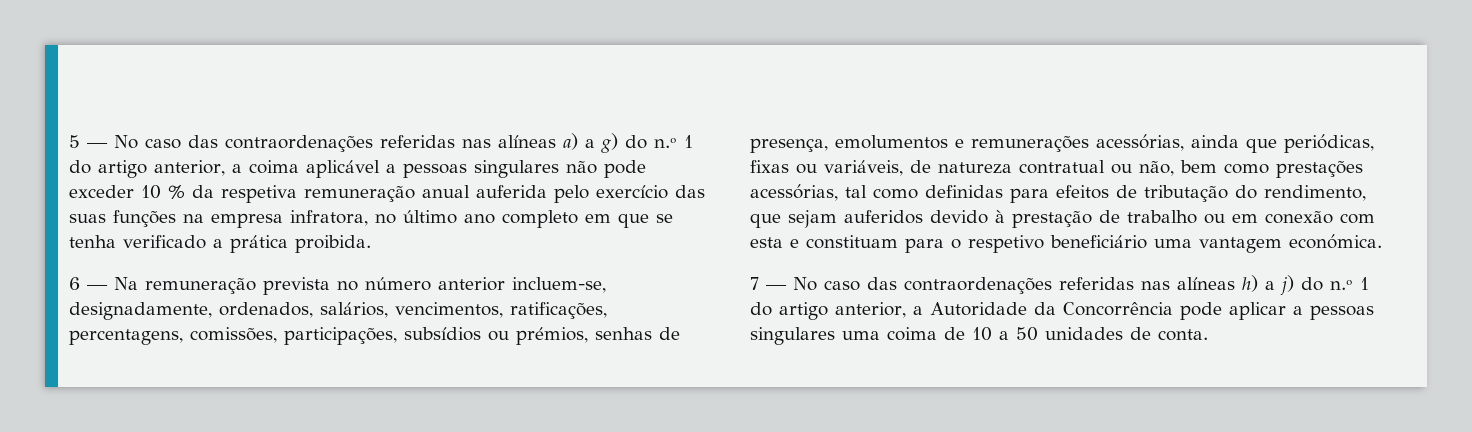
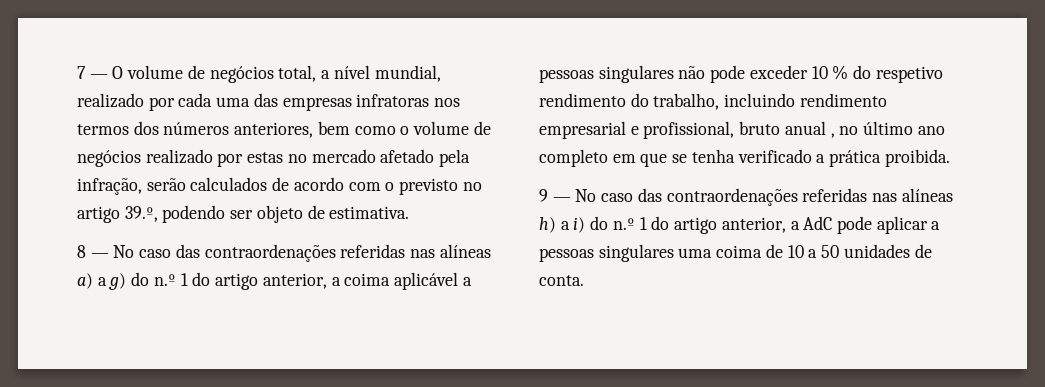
- 5 — No caso das contraordenações referidas nas alíneas a) a g) do n.º 1 do artigo anterior, a coima aplicável a pessoas singulares não pode exceder 10 % da respetiva remuneração anual auferida pelo exercício das suas funções na empresa infratora, no último ano completo em que se tenha verificado a prática proibida.
+ 7 — O volume de negócios total, a nível mundial, realizado por cada uma das empresas infratoras nos termos dos números anteriores, bem como o volume de negócios realizado por estas no mercado afetado pela infração, serão calculados de acordo com o previsto no artigo 39.º, podendo ser objeto de estimativa.
+ 8 — No caso das contraordenações referidas nas alíneas a) a g) do n.º 1 do artigo anterior, a coima aplicável a pessoas singulares não pode exceder 10 % do respetivo rendimento do trabalho, incluindo rendimento empresarial e profissional, bruto anual , no último ano completo em que se tenha verificado a prática proibida.
- 6 — Na remuneração prevista no número anterior incluem-se, designadamente, ordenados, salários, vencimentos, ratificações, percentagens, comissões, participações, subsídios ou prémios, senhas de presença, emolumentos e remunerações acessórias, ainda que periódicas, fixas ou variáveis, de natureza contratual ou não, bem como prestações acessórias, tal como definidas para efeitos de tributação do rendimento, que sejam auferidos devido à prestação de trabalho ou em conexão com esta e constituam para o respetivo beneficiário uma vantagem económica.
- 7 — No caso das contraordenações referidas nas alíneas h) a j) do n.º 1 do artigo anterior, a Autoridade da Concorrência pode aplicar a pessoas singulares uma coima de 10 a 50 unidades de conta.
+ 9 — No caso das contraordenações referidas nas alíneas h) a i) do n.º 1 do artigo anterior, a AdC pode aplicar a pessoas singulares uma coima de 10 a 50 unidades de conta.

